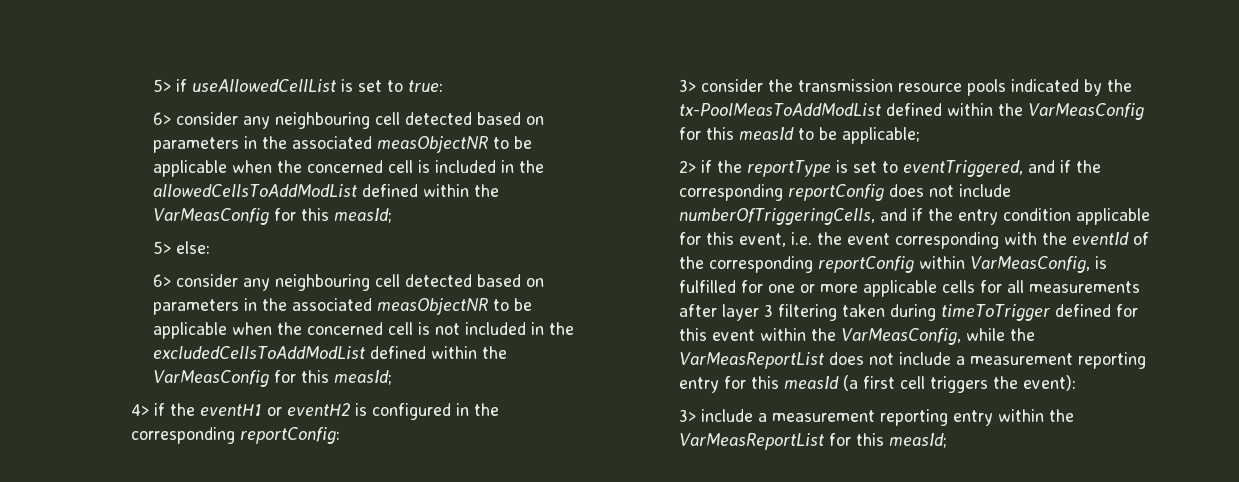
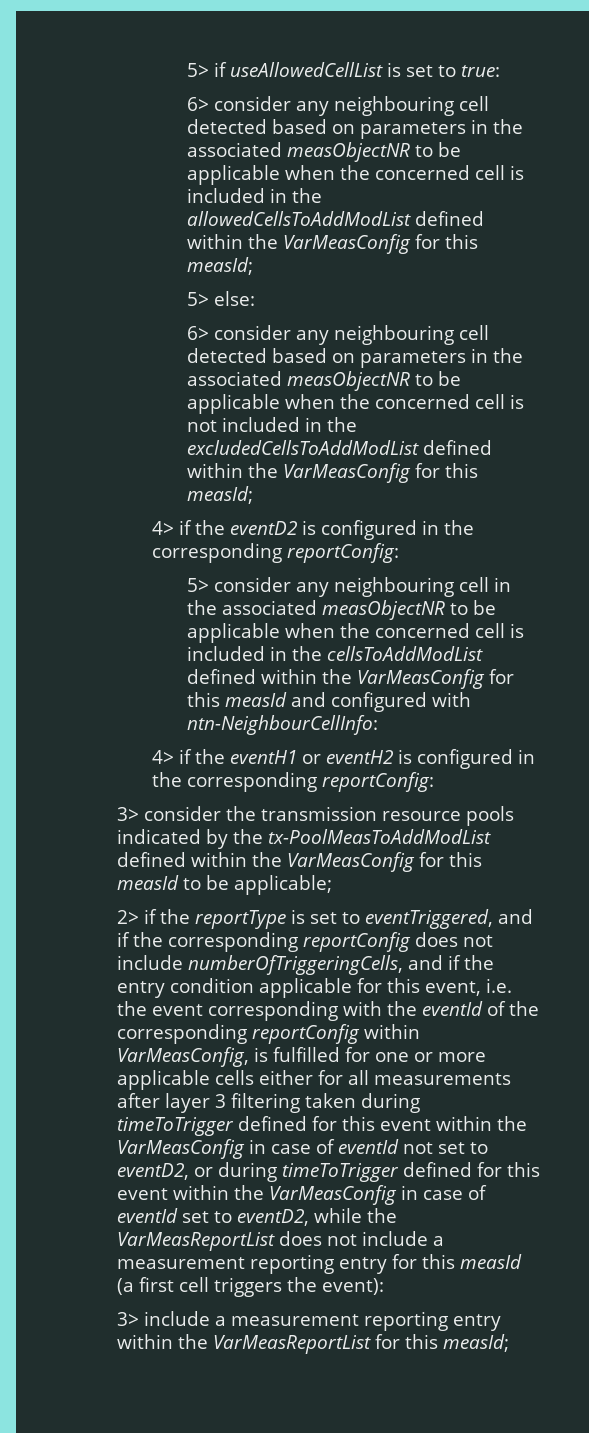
+ 4> if the eventD2 is configured in the corresponding reportConfig:
+ 5> consider any neighbouring cell in the associated measObjectNR to be applicable when the concerned cell is included in the cellsToAddModList defined within the VarMeasConfig for this measId and configured with ntn-NeighbourCellInfo:
- 2> if the reportType is set to eventTriggered, and if the corresponding reportConfig does not include numberOfTriggeringCells, and if the entry condition applicable for this event, i.e. the event corresponding with the eventId of the corresponding reportConfig within VarMeasConfig, is fulfilled for one or more applicable cells for all measurements after layer 3 filtering taken during timeToTrigger defined for this event within the VarMeasConfig, while the VarMeasReportList does not include a measurement reporting entry for this measId (a first cell triggers the event):
+ 2> if the reportType is set to eventTriggered, and if the corresponding reportConfig does not include numberOfTriggeringCells, and if the entry condition applicable for this event, i.e. the event corresponding with the eventId of the corresponding reportConfig within VarMeasConfig, is fulfilled for one or more applicable cells either for all measurements after layer 3 filtering taken during timeToTrigger defined for this event within the VarMeasConfig in case of eventId not set to eventD2, or during timeToTrigger defined for this event within the VarMeasConfig in case of eventId set to eventD2, while the VarMeasReportList does not include a measurement reporting entry for this measId (a first cell triggers the event):

